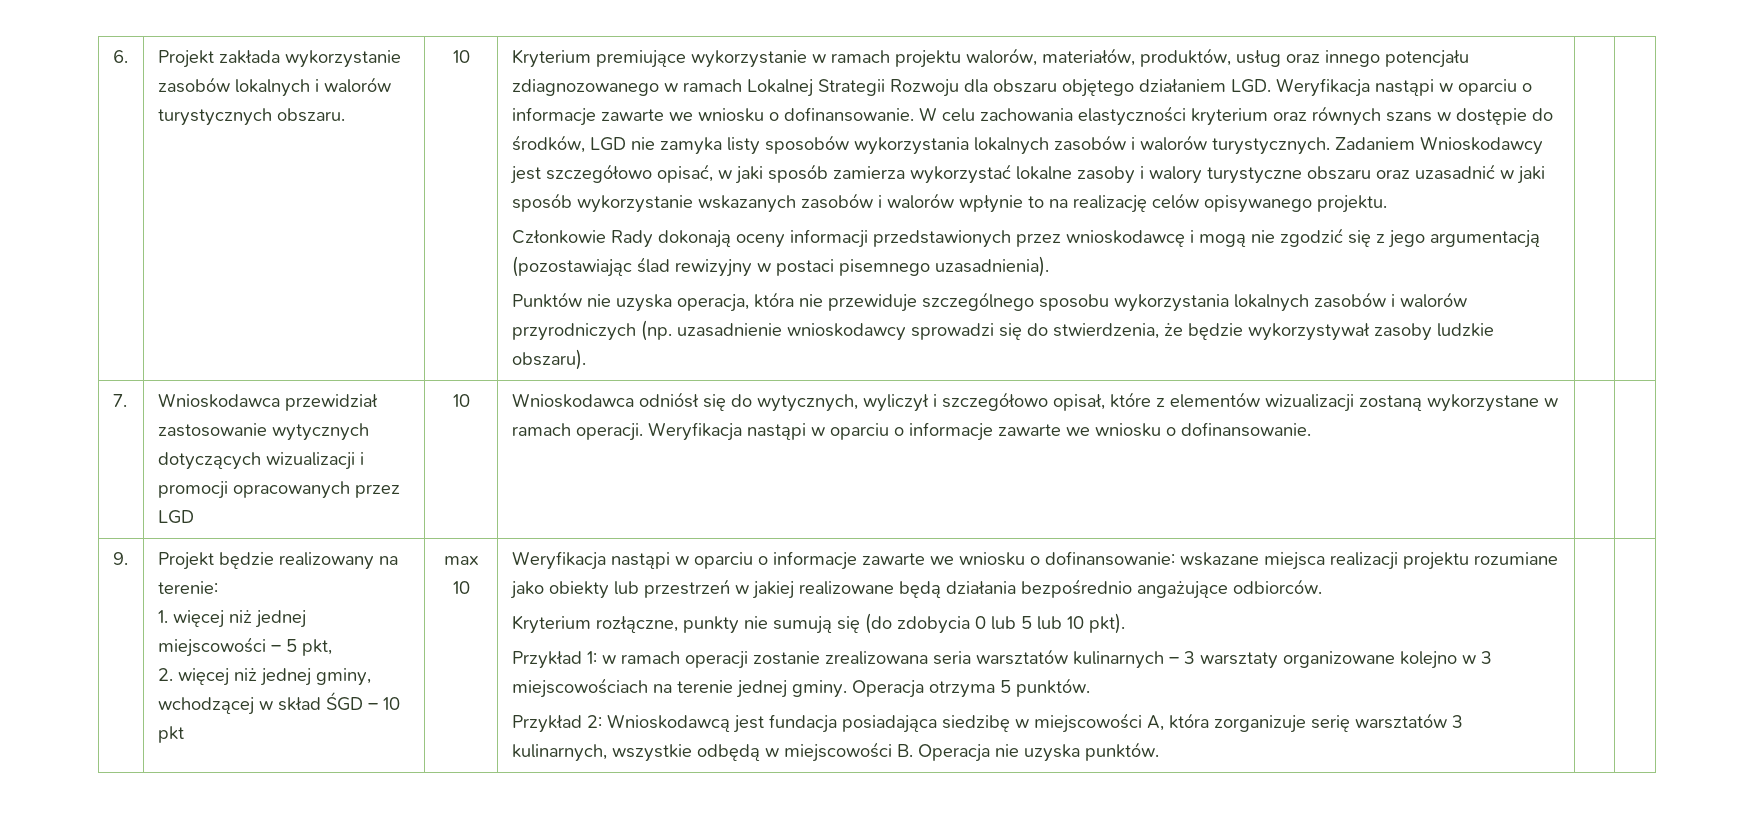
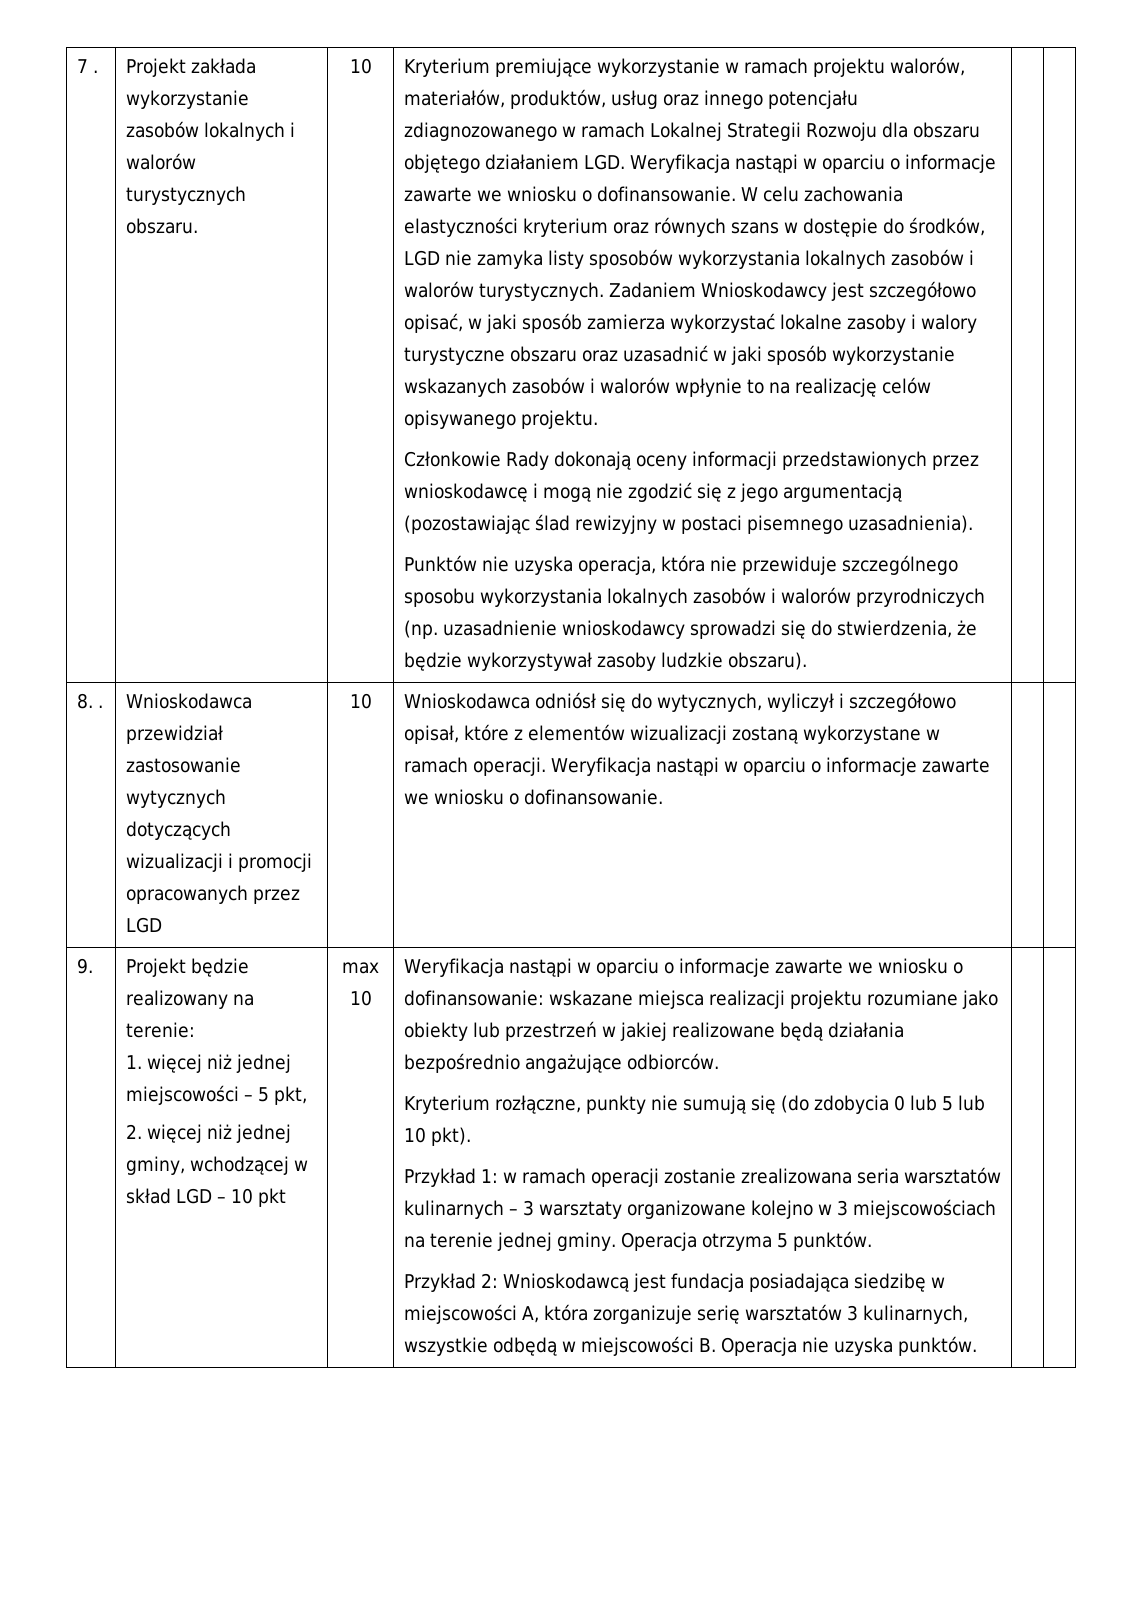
- 6.
+ 7 .
- 7.
+ 8. .
- 2. więcej niż jednej gminy, wchodzącej w skład ŚGD – 10 pkt
+ 2. więcej niż jednej gminy, wchodzącej w skład LGD – 10 pkt

